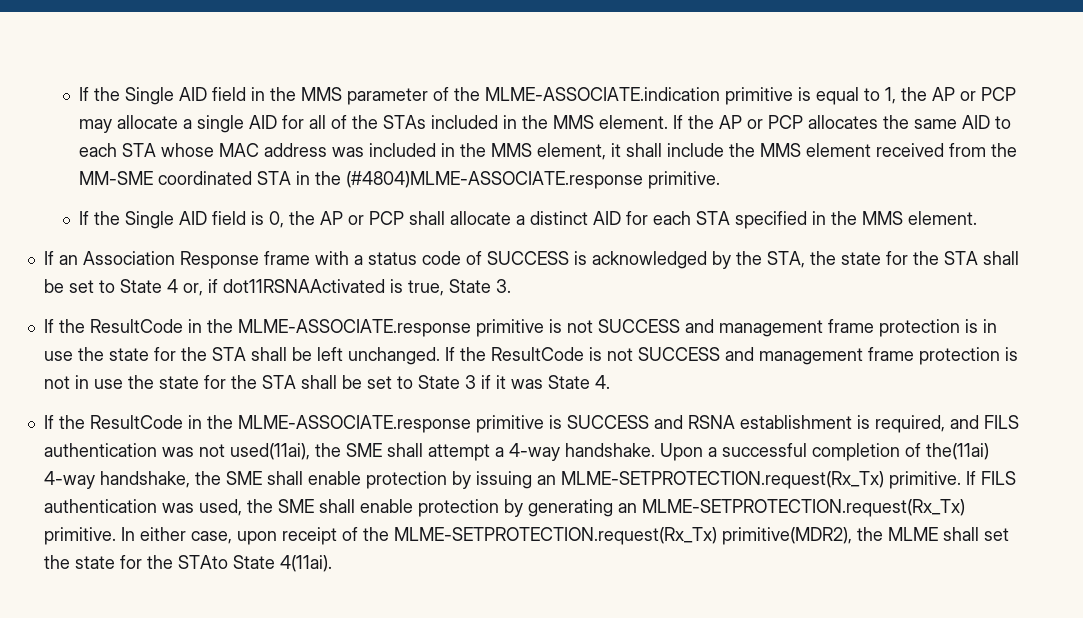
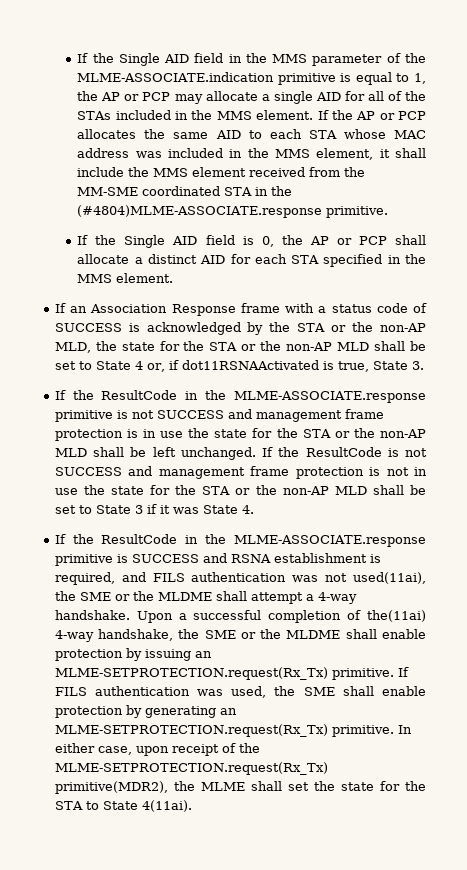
- If an Association Response frame with a status code of SUCCESS is acknowledged by the STA, the state for the STA shall be set to State 4 or, if dot11RSNAActivated is true, State 3.
+ If an Association Response frame with a status code of SUCCESS is acknowledged by the STA or the non-AP MLD, the state for the STA or the non-AP MLD shall be set to State 4 or, if dot11RSNAActivated is true, State 3.
- If the ResultCode in the MLME-ASSOCIATE.response primitive is not SUCCESS and management frame protection is in use the state for the STA shall be left unchanged.
+ If the ResultCode in the MLME-ASSOCIATE.response primitive is not SUCCESS and management frame protection is in use the state for the STA or the non-AP MLD shall be left unchanged.
- If the ResultCode is not SUCCESS and management frame protection is not in use the state for the STA shall be set to State 3 if it was State 4.
+ If the ResultCode is not SUCCESS and management frame protection is not in use the state for the STA or the non-AP MLD shall be set to State 3 if it was State 4.
- If the ResultCode in the MLME-ASSOCIATE.response primitive is SUCCESS and RSNA establishment is required, and FILS authentication was not used(11ai), the SME shall attempt a 4-way handshake.
+ If the ResultCode in the MLME-ASSOCIATE.response primitive is SUCCESS and RSNA establishment is required, and FILS authentication was not used(11ai), the SME or the MLDME shall attempt a 4-way handshake.
- Upon a successful completion of the(11ai) 4-way handshake, the SME shall enable protection by issuing an MLME-SETPROTECTION.request(Rx_Tx) primitive.
+ Upon a successful completion of the(11ai) 4-way handshake, the SME or the MLDME shall enable protection by issuing an MLME-SETPROTECTION.request(Rx_Tx) primitive.
- In either case, upon receipt of the MLME-SETPROTECTION.request(Rx_Tx) primitive(MDR2), the MLME shall set the state for the STAto State 4(11ai).
+ In either case, upon receipt of the MLME-SETPROTECTION.request(Rx_Tx) primitive(MDR2), the MLME shall set the state for the STA to State 4(11ai).

